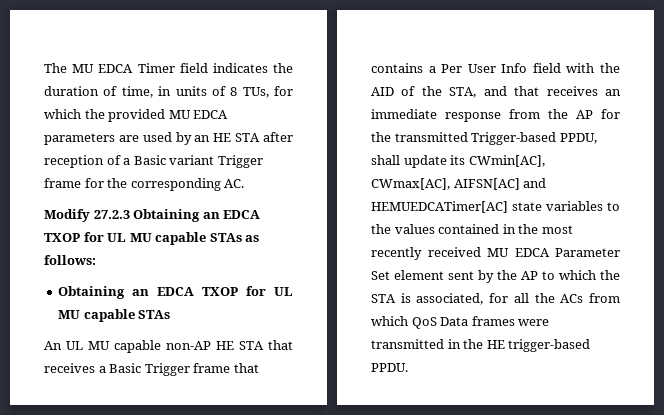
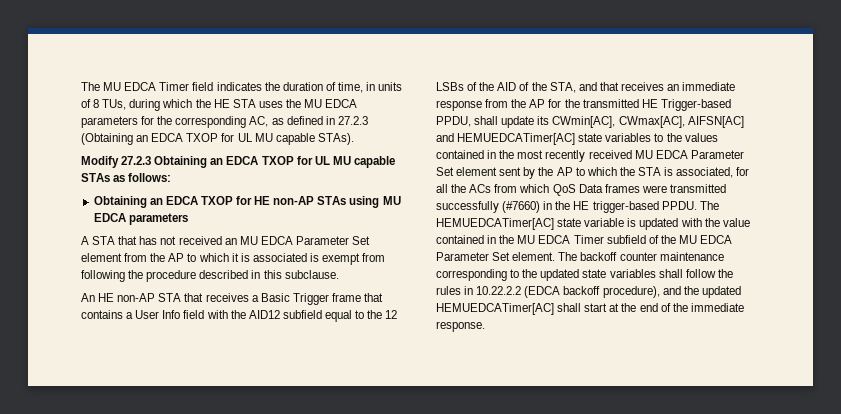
- The MU EDCA Timer field indicates the duration of time, in units of 8 TUs, for which the provided MU EDCA parameters are used by an HE STA after reception of a Basic variant Trigger frame for the corresponding AC.
+ The MU EDCA Timer field indicates the duration of time, in units of 8 TUs, during which the HE STA uses the MU EDCA parameters for the corresponding AC, as defined in 27.2.3 (Obtaining an EDCA TXOP for UL MU capable STAs).
  Modify 27.2.3 Obtaining an EDCA TXOP for UL MU capable STAs as follows:
- Obtaining an EDCA TXOP for UL MU capable STAs
- An UL MU capable non-AP HE STA that receives a Basic Trigger frame that contains a Per User Info field with the AID of the STA, and that receives an immediate response from the AP for the transmitted Trigger-based PPDU, shall update its CWmin[AC], CWmax[AC], AIFSN[AC] and HEMUEDCATimer[AC] state variables to the values contained in the most recently received MU EDCA Parameter Set element sent by the AP to which the STA is associated, for all the ACs from which QoS Data frames were transmitted in the HE trigger-based PPDU.
+ Obtaining an EDCA TXOP for HE non-AP STAs using MU EDCA parameters
+ A STA that has not received an MU EDCA Parameter Set element from the AP to which it is associated is exempt from following the procedure described in this subclause.
+ An HE non-AP STA that receives a Basic Trigger frame that contains a User Info field with the AID12 subfield equal to the 12 LSBs of the AID of the STA, and that receives an immediate response from the AP for the transmitted HE Trigger-based PPDU, shall update its CWmin[AC], CWmax[AC], AIFSN[AC] and HEMUEDCATimer[AC] state variables to the values contained in the most recently received MU EDCA Parameter Set element sent by the AP to which the STA is associated, for all the ACs from which QoS Data frames were transmitted successfully (#7660) in the HE trigger-based PPDU.
+ The HEMUEDCATimer[AC] state variable is updated with the value contained in the MU EDCA Timer subfield of the MU EDCA Parameter Set element. The backoff counter maintenance corresponding to the updated state variables shall follow the rules in 10.22.2.2 (EDCA backoff procedure), and the updated HEMUEDCATimer[AC] shall start at the end of the immediate response.

